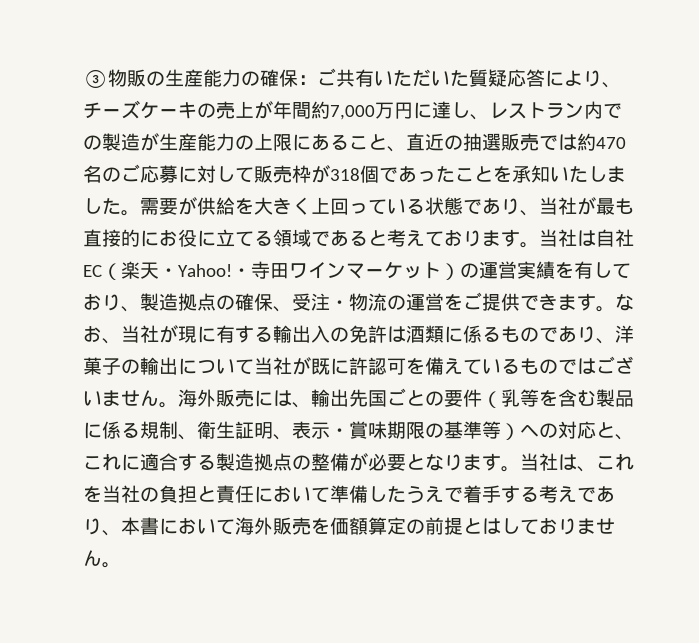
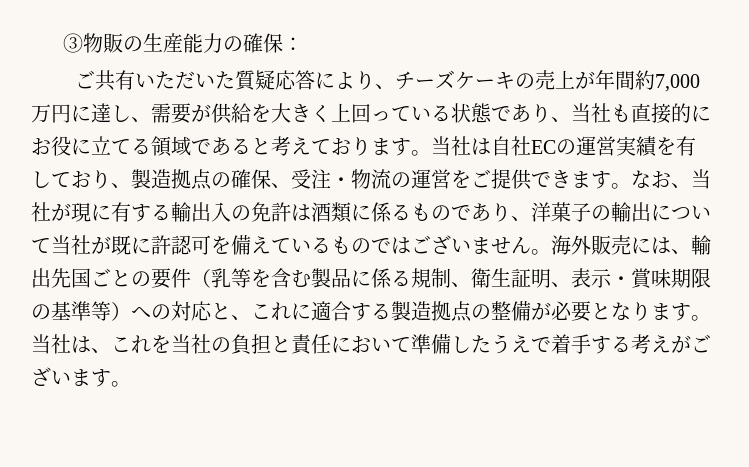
- ③物販の生産能力の確保：ご共有いただいた質疑応答により、チーズケーキの売上が年間約7,000万円に達し、レストラン内での製造が生産能力の上限にあること、直近の抽選販売では約470名のご応募に対して販売枠が318個であったことを承知いたしました。需要が供給を大きく上回っている状態であり、当社が最も直接的にお役に立てる領域であると考えております。
+ ③物販の生産能力の確保：
+ ご共有いただいた質疑応答により、チーズケーキの売上が年間約7,000万円に達し、需要が供給を大きく上回っている状態であり、当社も直接的にお役に立てる領域であると考えております。
- 当社は自社EC（楽天・Yahoo!・寺田ワインマーケット）の運営実績を有しており、製造拠点の確保、受注・物流の運営をご提供できます。
+ 当社は自社ECの運営実績を有しており、製造拠点の確保、受注・物流の運営をご提供できます。
- 当社は、これを当社の負担と責任において準備したうえで着手する考えであり、本書において海外販売を価額算定の前提とはしておりません。
+ 当社は、これを当社の負担と責任において準備したうえで着手する考えがございます。

